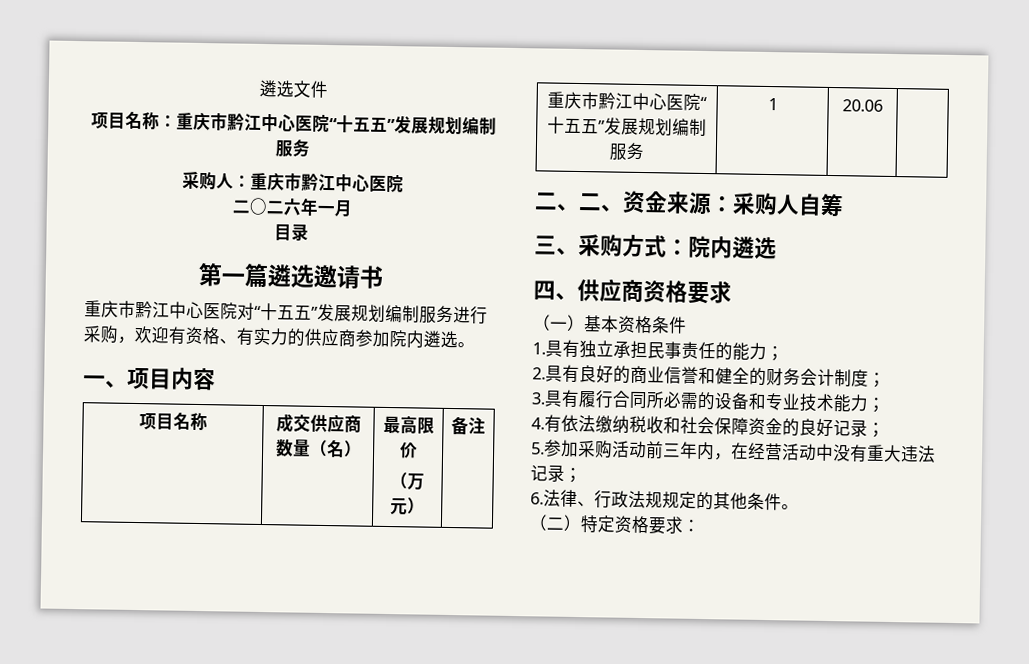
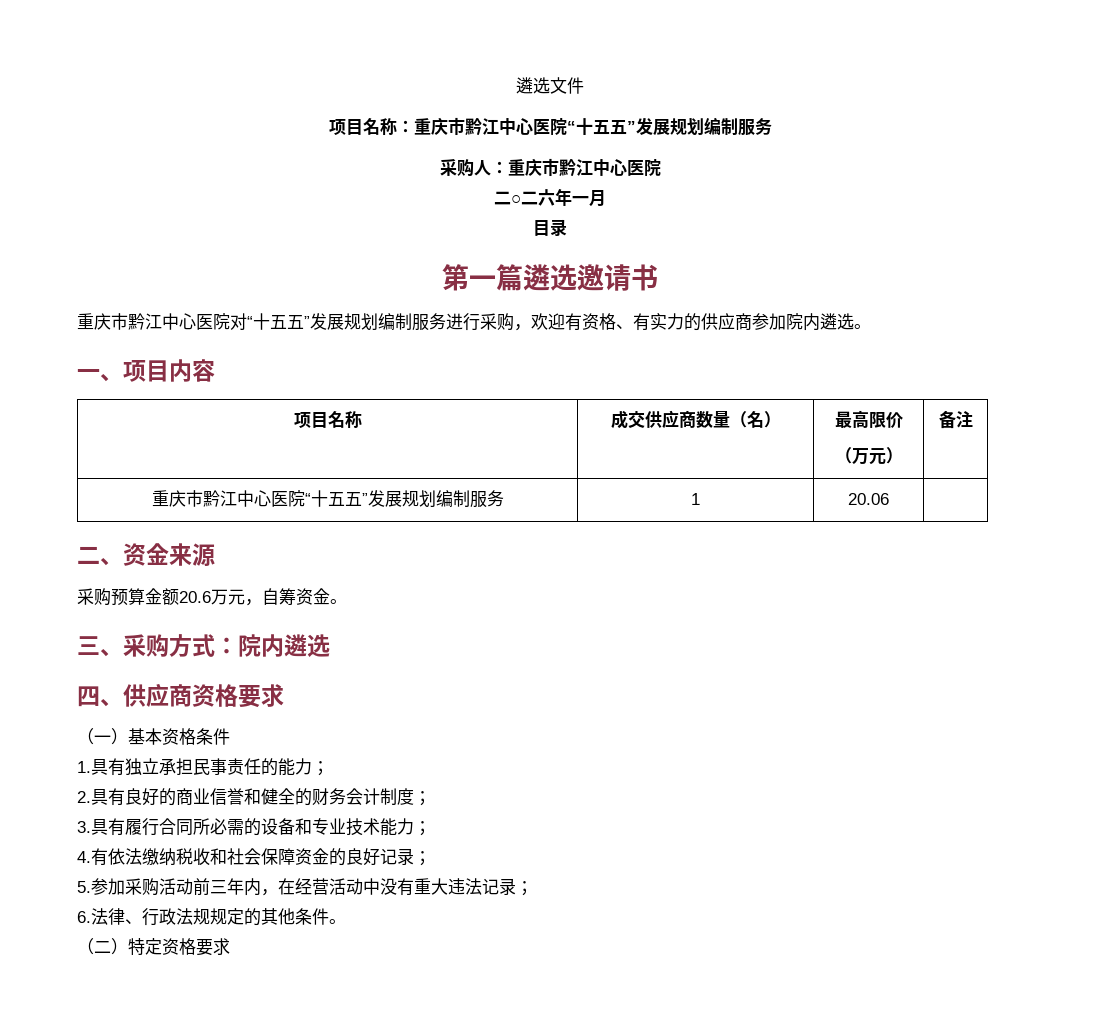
- 二、二、资金来源：采购人自筹
+ 二、资金来源
+ 采购预算金额20.6万元，自筹资金。
- （二）特定资格要求：
+ （二）特定资格要求

